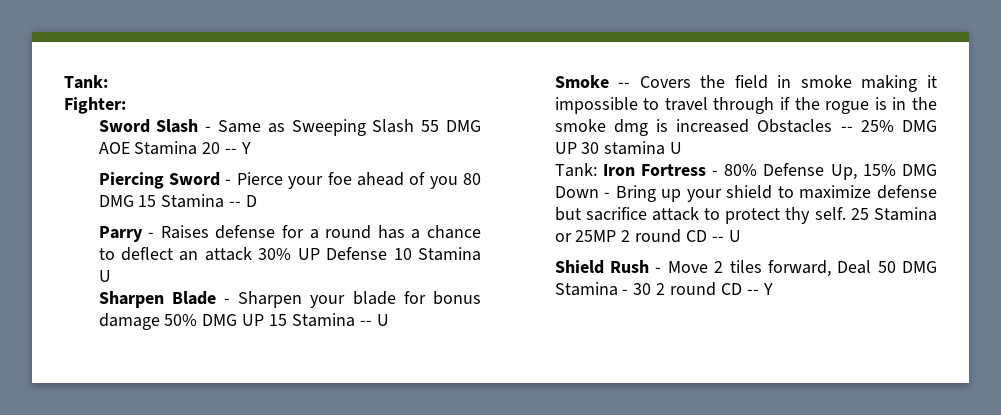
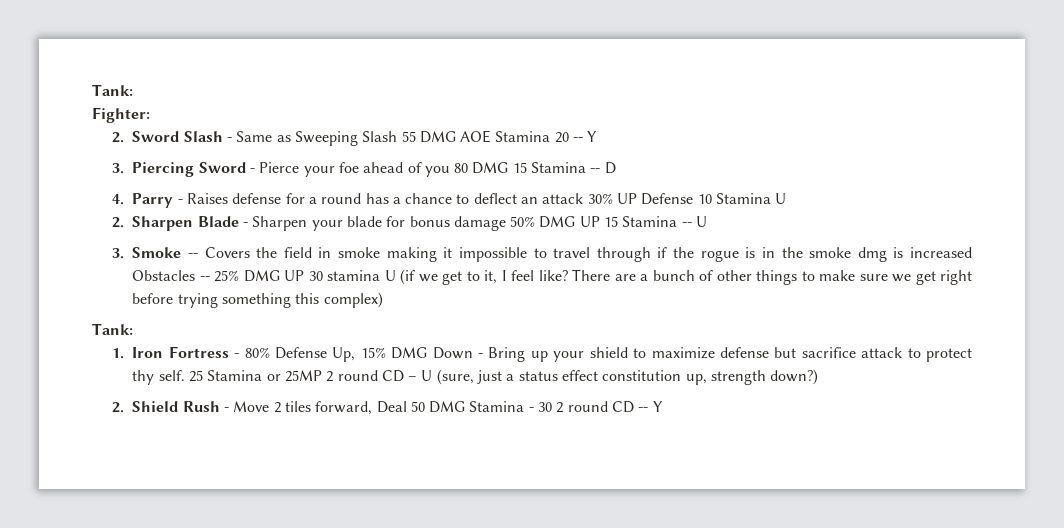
- Sword Slash - Same as Sweeping Slash 55 DMG AOE Stamina 20 -- Y
+ 2. Sword Slash - Same as Sweeping Slash 55 DMG AOE Stamina 20 -- Y
- Piercing Sword - Pierce your foe ahead of you 80 DMG 15 Stamina -- D
+ 3. Piercing Sword - Pierce your foe ahead of you 80 DMG 15 Stamina -- D
- Parry - Raises defense for a round has a chance to deflect an attack 30% UP Defense 10 Stamina U
+ 4. Parry - Raises defense for a round has a chance to deflect an attack 30% UP Defense 10 Stamina U
- Sharpen Blade - Sharpen your blade for bonus damage 50% DMG UP 15 Stamina -- U
+ 2. Sharpen Blade - Sharpen your blade for bonus damage 50% DMG UP 15 Stamina -- U
- Smoke -- Covers the field in smoke making it impossible to travel through if the rogue is in the smoke dmg is increased Obstacles -- 25% DMG UP 30 stamina U
- Tank: Iron Fortress - 80% Defense Up, 15% DMG Down - Bring up your shield to maximize defense but sacrifice attack to protect thy self.
+ 3. Smoke -- Covers the field in smoke making it impossible to travel through if the rogue is in the smoke dmg is increased Obstacles -- 25% DMG UP 30 stamina U (if we get to it, I feel like? There are a bunch of other things to make sure we get right before trying something this complex)
+ Tank:
+ 1. Iron Fortress - 80% Defense Up, 15% DMG Down - Bring up your shield to maximize defense but sacrifice attack to protect thy self.
- 25 Stamina or 25MP 2 round CD -- U
- Shield Rush - Move 2 tiles forward, Deal 50 DMG Stamina - 30 2 round CD -- Y
+ 25 Stamina or 25MP 2 round CD – U (sure, just a status effect constitution up, strength down?)
+ 2. Shield Rush - Move 2 tiles forward, Deal 50 DMG Stamina - 30 2 round CD -- Y

